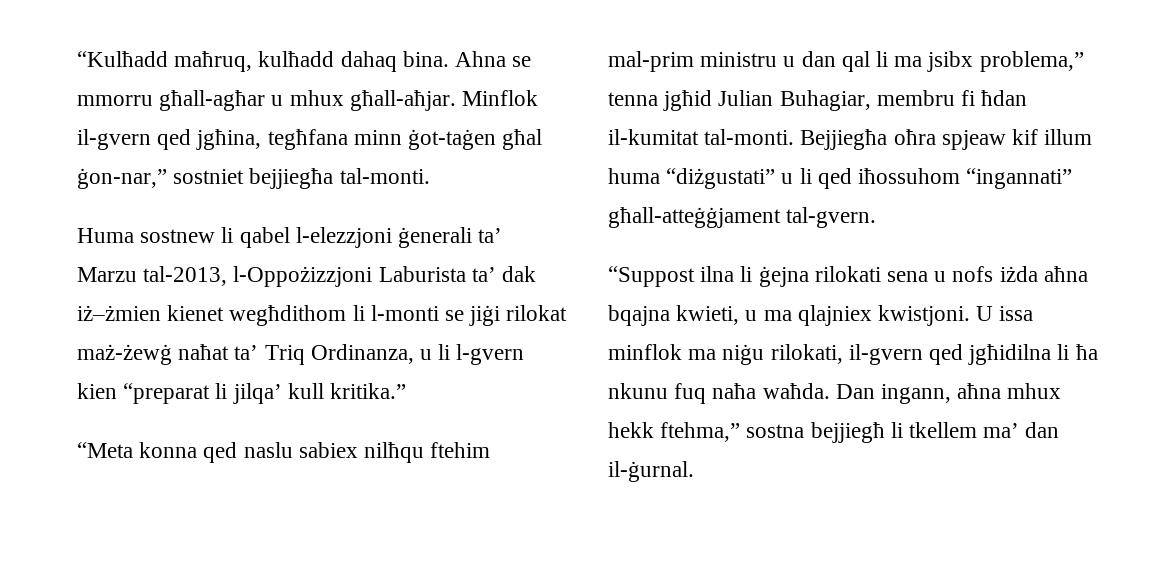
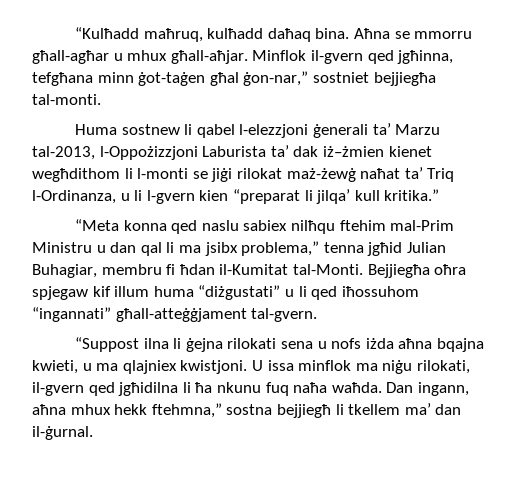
- “Kulħadd maħruq, kulħadd dahaq bina. Ahna se mmorru għall-agħar u mhux għall-aħjar.
+ “Kulħadd maħruq, kulħadd daħaq bina. Aħna se mmorru għall-agħar u mhux għall-aħjar.
- Minflok il-gvern qed jgħina, tegħfana minn ġot-taġen għal ġon-nar,” sostniet bejjiegħa tal-monti.
+ Minflok il-gvern qed jgħinna, tefgħana minn ġot-taġen għal ġon-nar,” sostniet bejjiegħa tal-monti.
- Huma sostnew li qabel l-elezzjoni ġenerali ta’ Marzu tal-2013, l-Oppożizzjoni Laburista ta’ dak iż–żmien kienet wegħdithom li l-monti se jiġi rilokat maż-żewġ naħat ta’ Triq Ordinanza, u li l-gvern kien “preparat li jilqa’ kull kritika.”
+ Huma sostnew li qabel l-elezzjoni ġenerali ta’ Marzu tal-2013, l-Oppożizzjoni Laburista ta’ dak iż–żmien kienet wegħdithom li l-monti se jiġi rilokat maż-żewġ naħat ta’ Triq l-Ordinanza, u li l-gvern kien “preparat li jilqa’ kull kritika.”
- “Meta konna qed naslu sabiex nilħqu ftehim mal-prim ministru u dan qal li ma jsibx problema,” tenna jgħid Julian Buhagiar, membru fi ħdan il-kumitat tal-monti.
+ “Meta konna qed naslu sabiex nilħqu ftehim mal-Prim Ministru u dan qal li ma jsibx problema,” tenna jgħid Julian Buhagiar, membru fi ħdan il-Kumitat tal-Monti.
- Bejjiegħa oħra spjeaw kif illum huma “diżgustati” u li qed iħossuhom “ingannati” għall-atteġġjament tal-gvern.
+ Bejjiegħa oħra spjegaw kif illum huma “diżgustati” u li qed iħossuhom “ingannati” għall-atteġġjament tal-gvern.
- Dan ingann, aħna mhux hekk ftehma,” sostna bejjiegħ li tkellem ma’ dan il-ġurnal.
+ Dan ingann, aħna mhux hekk ftehmna,” sostna bejjiegħ li tkellem ma’ dan il-ġurnal.

